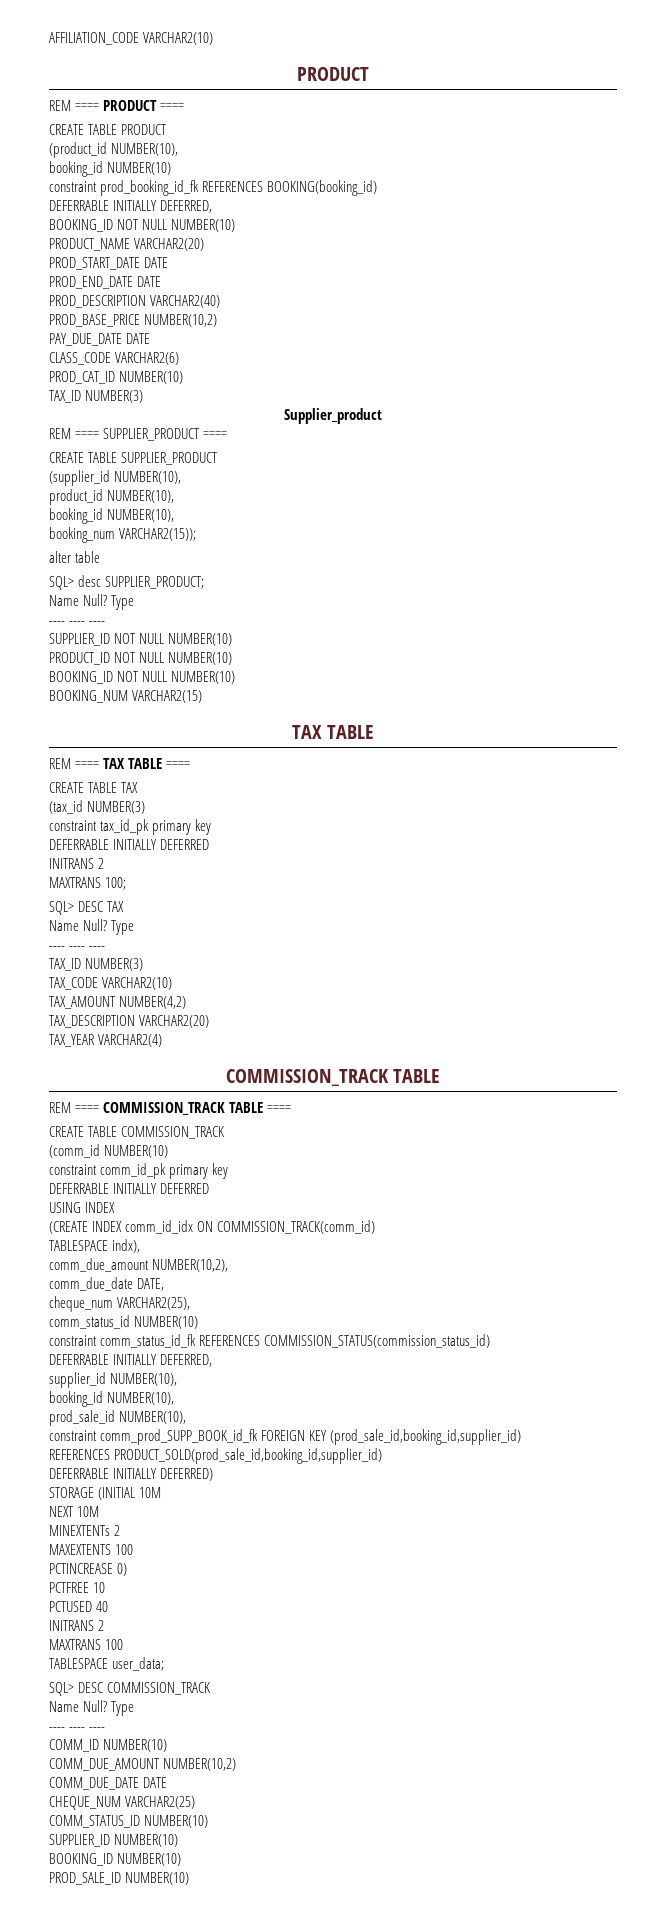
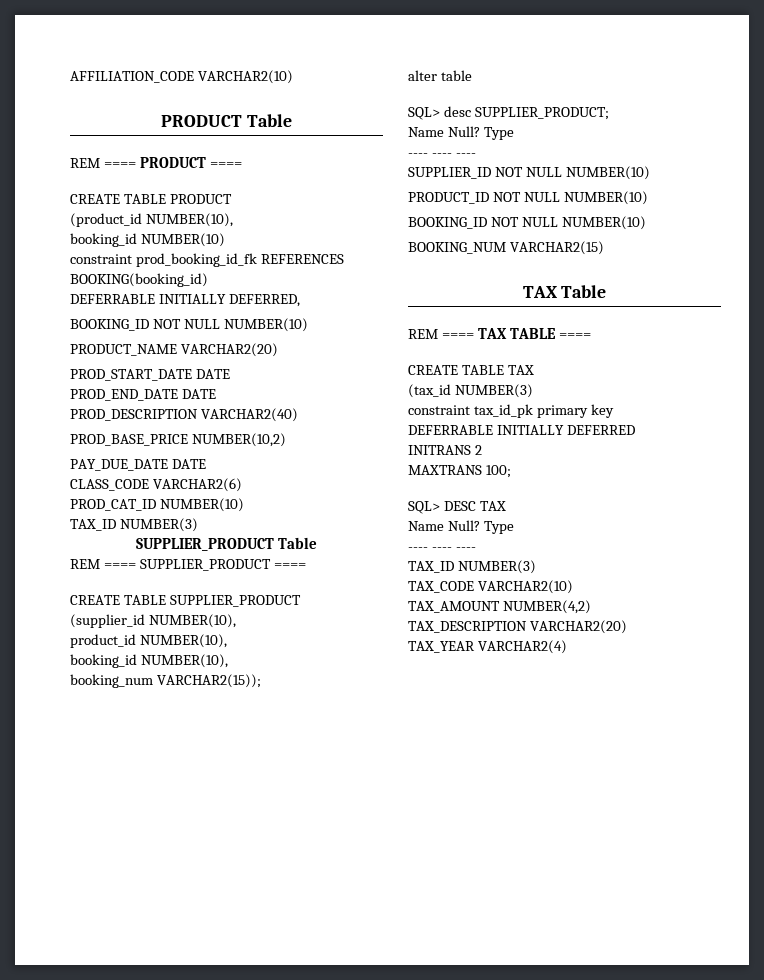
  AFFILIATION_CODE VARCHAR2(10)
- PRODUCT
+ PRODUCT Table
- Supplier_product
+ SUPPLIER_PRODUCT Table
  BOOKING_NUM VARCHAR2(15)
- TAX TABLE
+ TAX Table
  TAX_YEAR VARCHAR2(4)
- COMMISSION_TRACK TABLE
- REM ==== COMMISSION_TRACK TABLE ====
- CREATE TABLE COMMISSION_TRACK
- (comm_id NUMBER(10)
- constraint comm_id_pk primary key
- DEFERRABLE INITIALLY DEFERRED
- USING INDEX
- (CREATE INDEX comm_id_idx ON COMMISSION_TRACK(comm_id)
- TABLESPACE indx),
- comm_due_amount NUMBER(10,2),
- comm_due_date DATE,
- cheque_num VARCHAR2(25),
- comm_status_id NUMBER(10)
- constraint comm_status_id_fk REFERENCES COMMISSION_STATUS(commission_status_id)
- DEFERRABLE INITIALLY DEFERRED,
- supplier_id NUMBER(10),
- booking_id NUMBER(10),
- prod_sale_id NUMBER(10),
- constraint comm_prod_SUPP_BOOK_id_fk FOREIGN KEY (prod_sale_id,booking_id,supplier_id)
- REFERENCES PRODUCT_SOLD(prod_sale_id,booking_id,supplier_id)
- DEFERRABLE INITIALLY DEFERRED)
- STORAGE (INITIAL 10M
- NEXT 10M
- MINEXTENTs 2
- MAXEXTENTS 100
- PCTINCREASE 0)
- PCTFREE 10
- PCTUSED 40
- INITRANS 2
- MAXTRANS 100
- TABLESPACE user_data;
- SQL> DESC COMMISSION_TRACK
- Name Null? Type
- ---- ---- ----
- COMM_ID NUMBER(10)
- COMM_DUE_AMOUNT NUMBER(10,2)
- COMM_DUE_DATE DATE
- CHEQUE_NUM VARCHAR2(25)
- COMM_STATUS_ID NUMBER(10)
- SUPPLIER_ID NUMBER(10)
- BOOKING_ID NUMBER(10)
- PROD_SALE_ID NUMBER(10)

